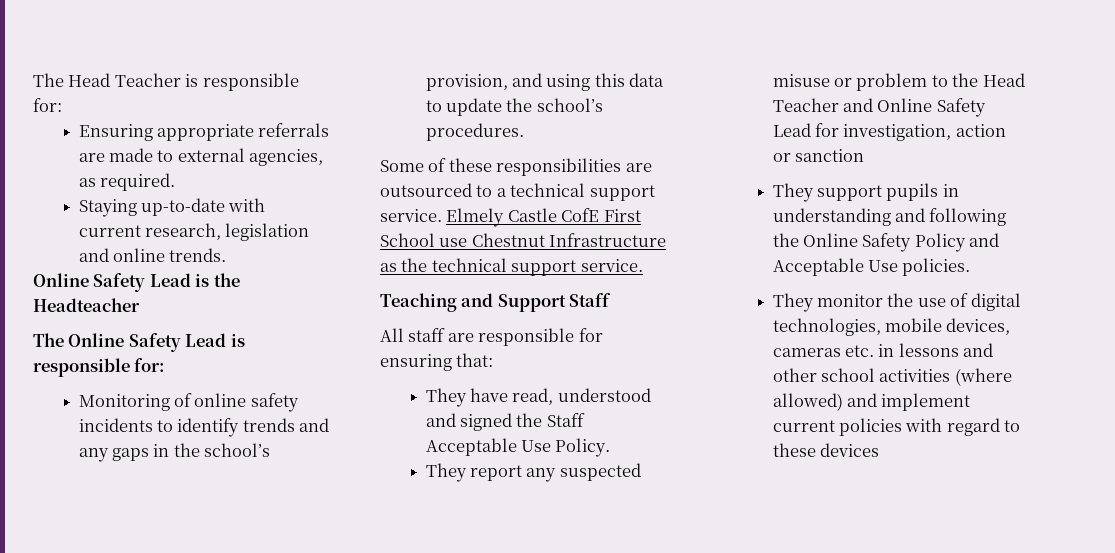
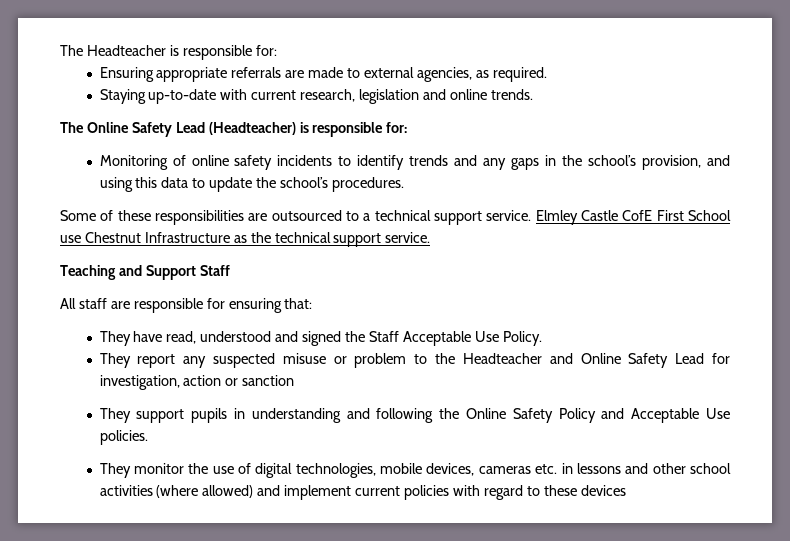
- The Head Teacher is responsible for:
+ The Headteacher is responsible for:
- Online Safety Lead is the Headteacher
- The Online Safety Lead is responsible for:
+ The Online Safety Lead (Headteacher) is responsible for:
- Elmely Castle CofE First School use Chestnut Infrastructure as the technical support service.
+ Elmley Castle CofE First School use Chestnut Infrastructure as the technical support service.
- They report any suspected misuse or problem to the Head Teacher and Online Safety Lead for investigation, action or sanction
+ They report any suspected misuse or problem to the Headteacher and Online Safety Lead for investigation, action or sanction

